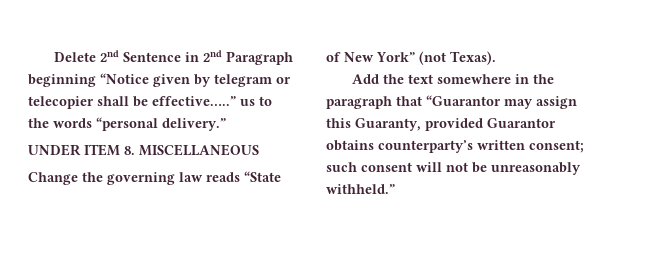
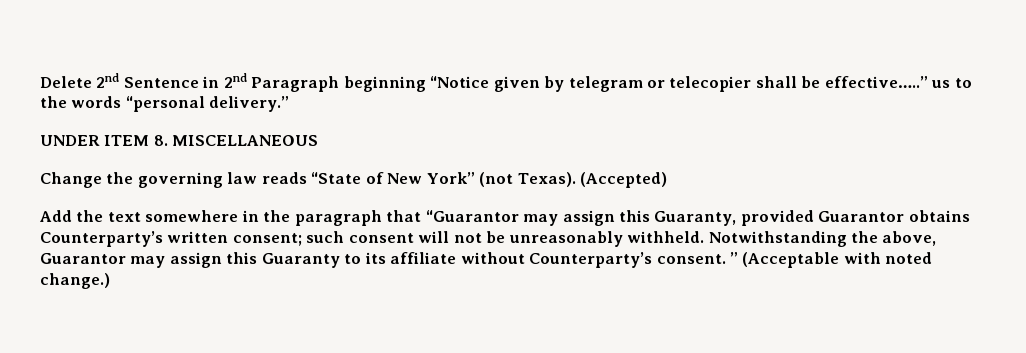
+ (Accepted)
- Add the text somewhere in the paragraph that “Guarantor may assign this Guaranty, provided Guarantor obtains counterparty’s written consent; such consent will not be unreasonably withheld.”
+ Add the text somewhere in the paragraph that “Guarantor may assign this Guaranty, provided Guarantor obtains Counterparty’s written consent; such consent will not be unreasonably withheld. Notwithstanding the above, Guarantor may assign this Guaranty to its affiliate without Counterparty’s consent. ” (Acceptable with noted change.)

